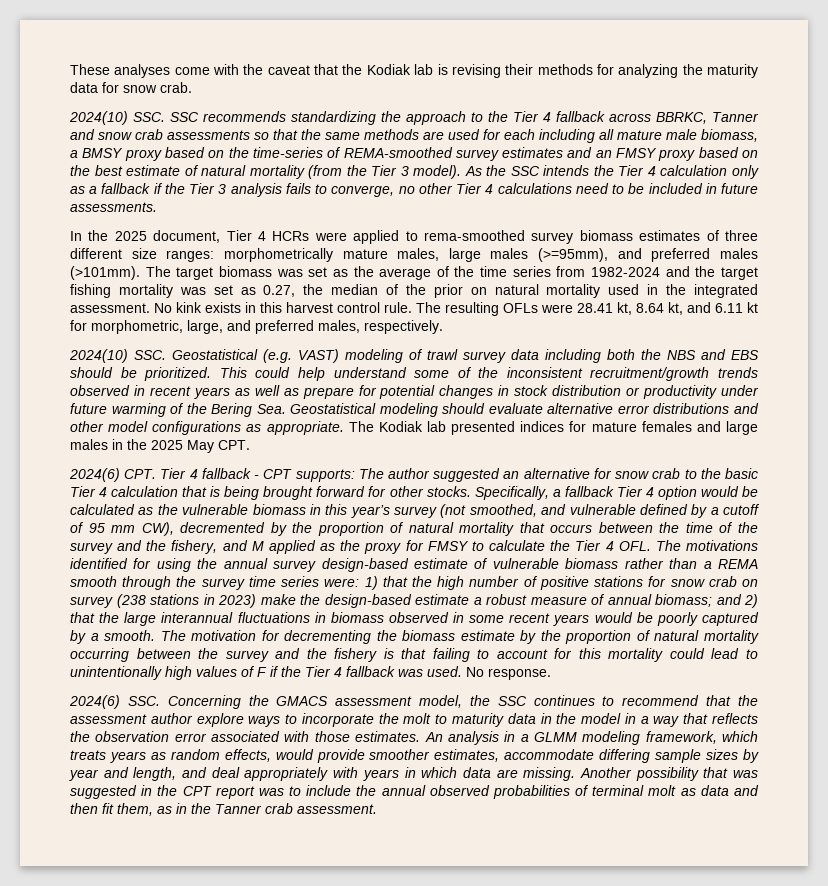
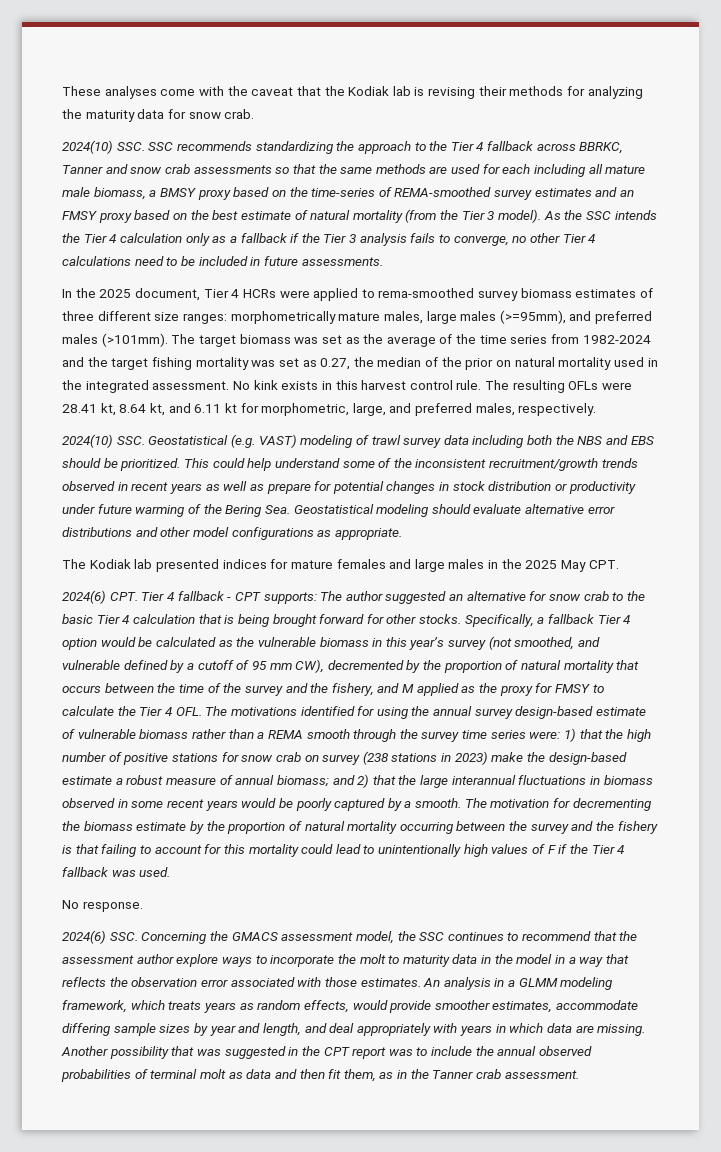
- This could help understand some of the inconsistent recruitment/growth trends observed in recent years as well as prepare for potential changes in stock distribution or productivity under future warming of the Bering Sea. Geostatistical modeling should evaluate alternative error distributions and other model configurations as appropriate. The Kodiak lab presented indices for mature females and large males in the 2025 May CPT.
+ This could help understand some of the inconsistent recruitment/growth trends observed in recent years as well as prepare for potential changes in stock distribution or productivity under future warming of the Bering Sea. Geostatistical modeling should evaluate alternative error distributions and other model configurations as appropriate.
+ The Kodiak lab presented indices for mature females and large males in the 2025 May CPT.
- The motivation for decrementing the biomass estimate by the proportion of natural mortality occurring between the survey and the fishery is that failing to account for this mortality could lead to unintentionally high values of F if the Tier 4 fallback was used. No response.
+ The motivation for decrementing the biomass estimate by the proportion of natural mortality occurring between the survey and the fishery is that failing to account for this mortality could lead to unintentionally high values of F if the Tier 4 fallback was used.
+ No response.

